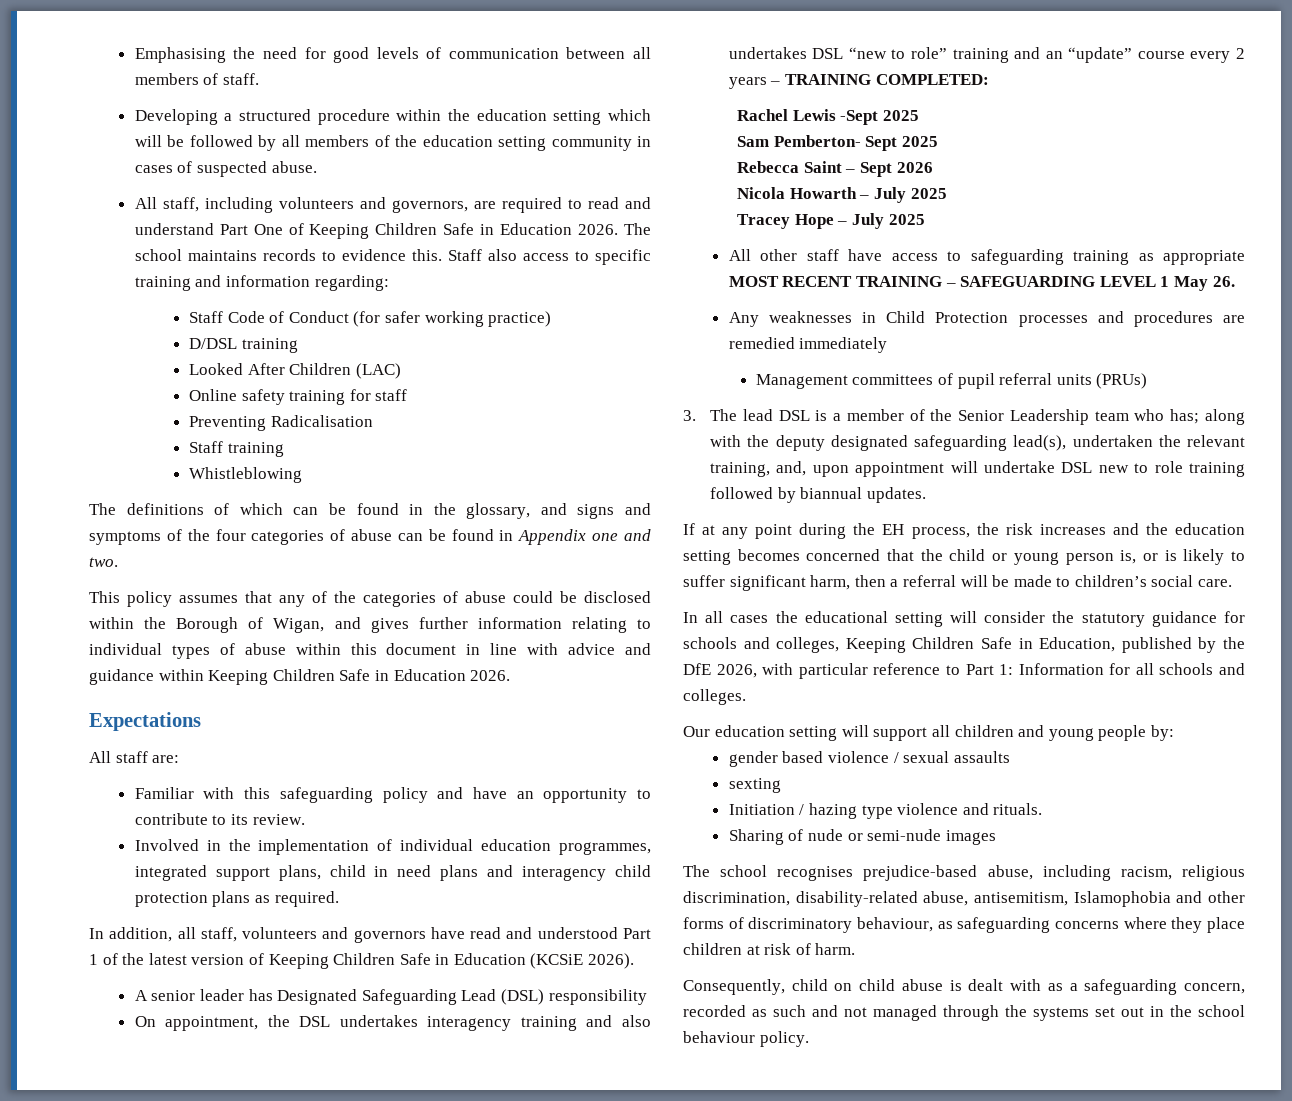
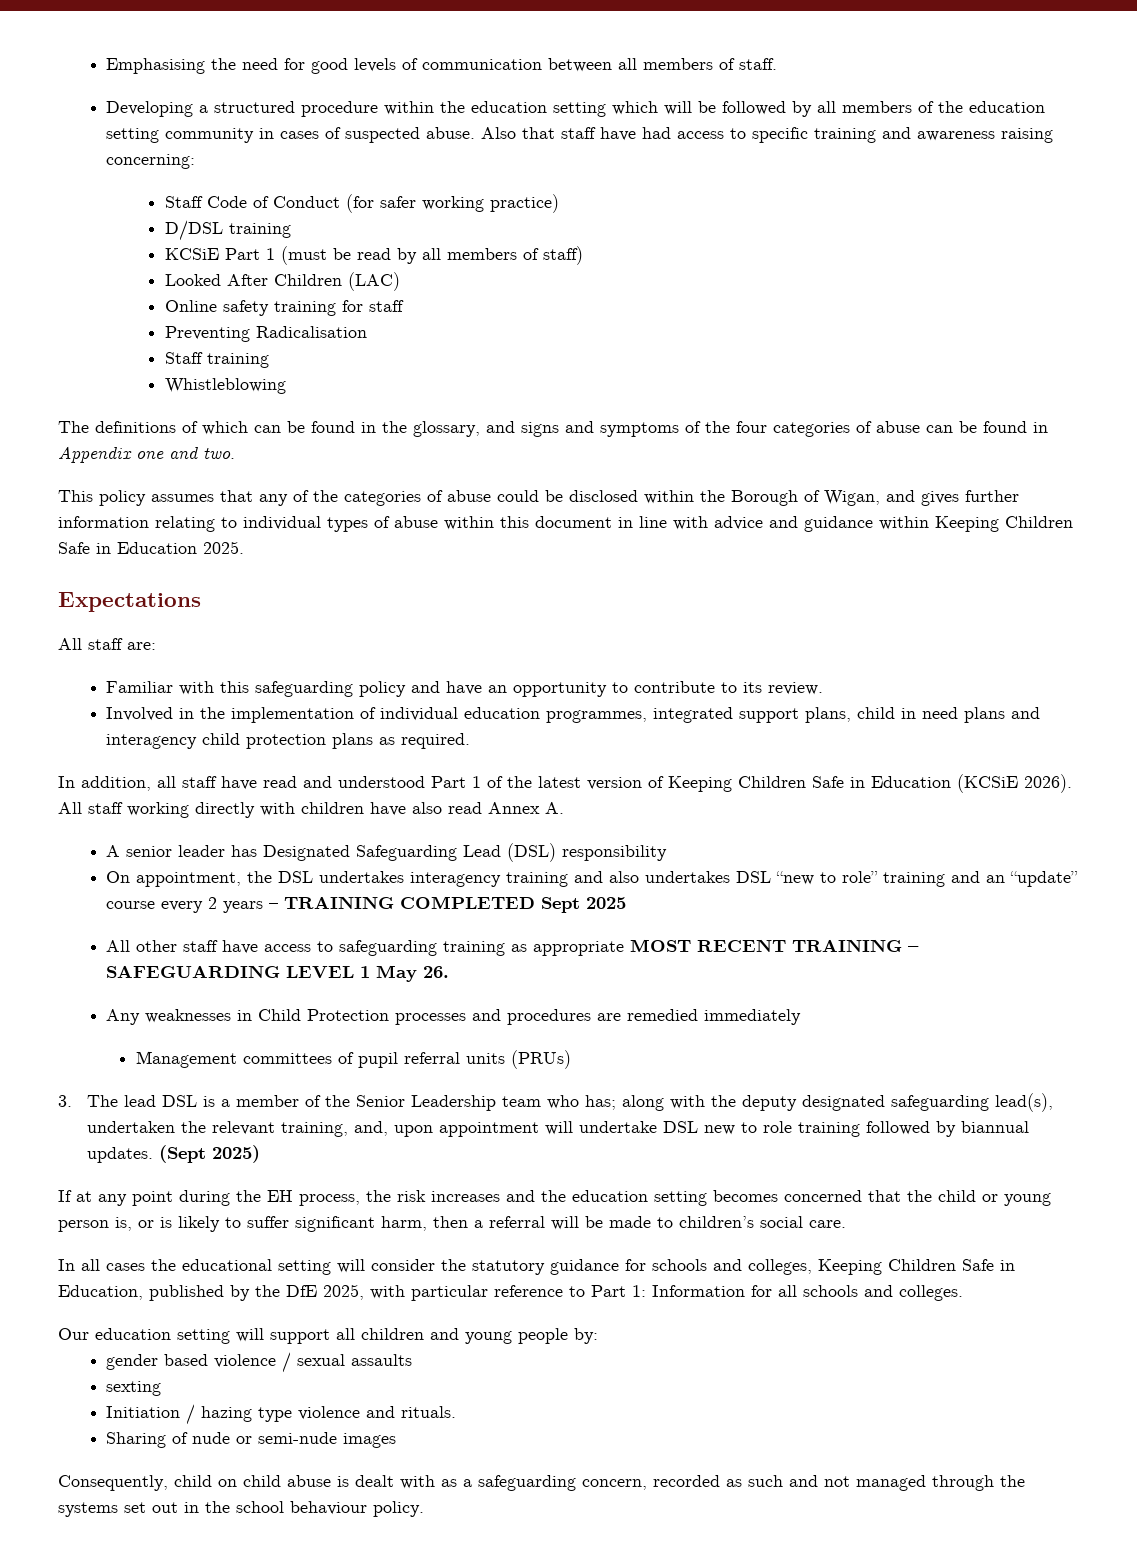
- Developing a structured procedure within the education setting which will be followed by all members of the education setting community in cases of suspected abuse.
- All staff, including volunteers and governors, are required to read and understand Part One of Keeping Children Safe in Education 2026. The school maintains records to evidence this. Staff also access to specific training and information regarding:
+ Developing a structured procedure within the education setting which will be followed by all members of the education setting community in cases of suspected abuse. Also that staff have had access to specific training and awareness raising concerning:
+ KCSiE Part 1 (must be read by all members of staff)
- This policy assumes that any of the categories of abuse could be disclosed within the Borough of Wigan, and gives further information relating to individual types of abuse within this document in line with advice and guidance within Keeping Children Safe in Education 2026.
+ This policy assumes that any of the categories of abuse could be disclosed within the Borough of Wigan, and gives further information relating to individual types of abuse within this document in line with advice and guidance within Keeping Children Safe in Education 2025.
- In addition, all staff, volunteers and governors have read and understood Part 1 of the latest version of Keeping Children Safe in Education (KCSiE 2026).
+ In addition, all staff have read and understood Part 1 of the latest version of Keeping Children Safe in Education (KCSiE 2026). All staff working directly with children have also read Annex A.
- On appointment, the DSL undertakes interagency training and also undertakes DSL “new to role” training and an “update” course every 2 years – TRAINING COMPLETED:
- Rachel Lewis -Sept 2025
- Sam Pemberton- Sept 2025
- Rebecca Saint – Sept 2026
- Nicola Howarth – July 2025
- Tracey Hope – July 2025
+ On appointment, the DSL undertakes interagency training and also undertakes DSL “new to role” training and an “update” course every 2 years – TRAINING COMPLETED Sept 2025
+ (Sept 2025)
- In all cases the educational setting will consider the statutory guidance for schools and colleges, Keeping Children Safe in Education, published by the DfE 2026, with particular reference to Part 1: Information for all schools and colleges.
+ In all cases the educational setting will consider the statutory guidance for schools and colleges, Keeping Children Safe in Education, published by the DfE 2025, with particular reference to Part 1: Information for all schools and colleges.
- The school recognises prejudice-based abuse, including racism, religious discrimination, disability-related abuse, antisemitism, Islamophobia and other forms of discriminatory behaviour, as safeguarding concerns where they place children at risk of harm.

